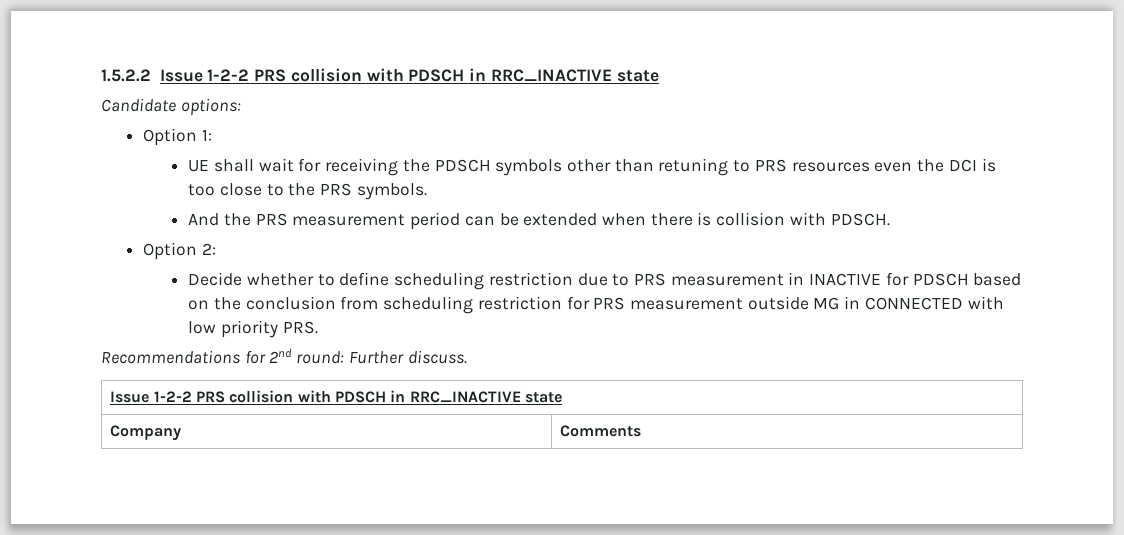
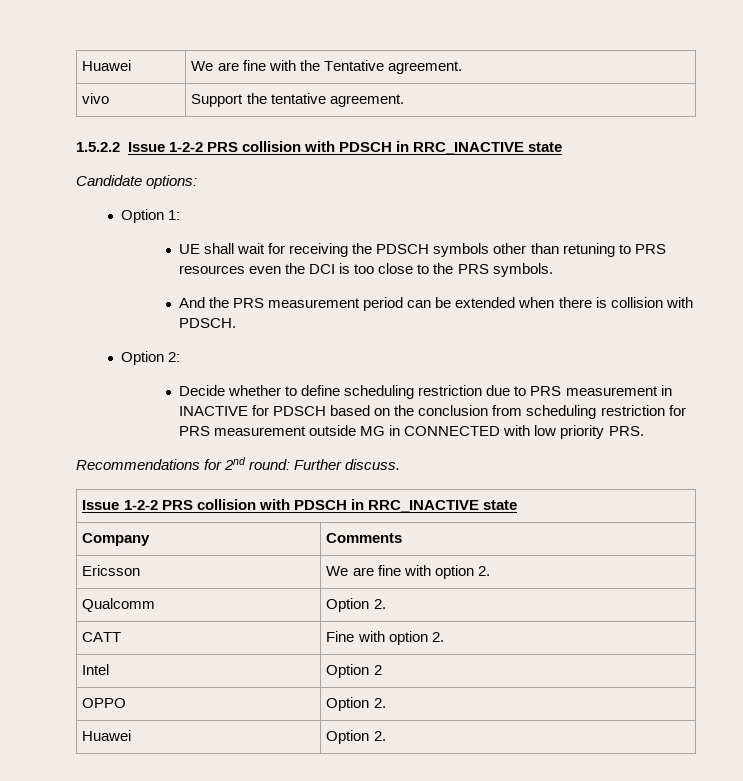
+ Huawei | We are fine with the Tentative agreement.
+ vivo | Support the tentative agreement.
+ Ericsson | We are fine with option 2.
+ Qualcomm | Option 2.
+ CATT | Fine with option 2.
+ Intel | Option 2
+ OPPO | Option 2.
+ Huawei | Option 2.

